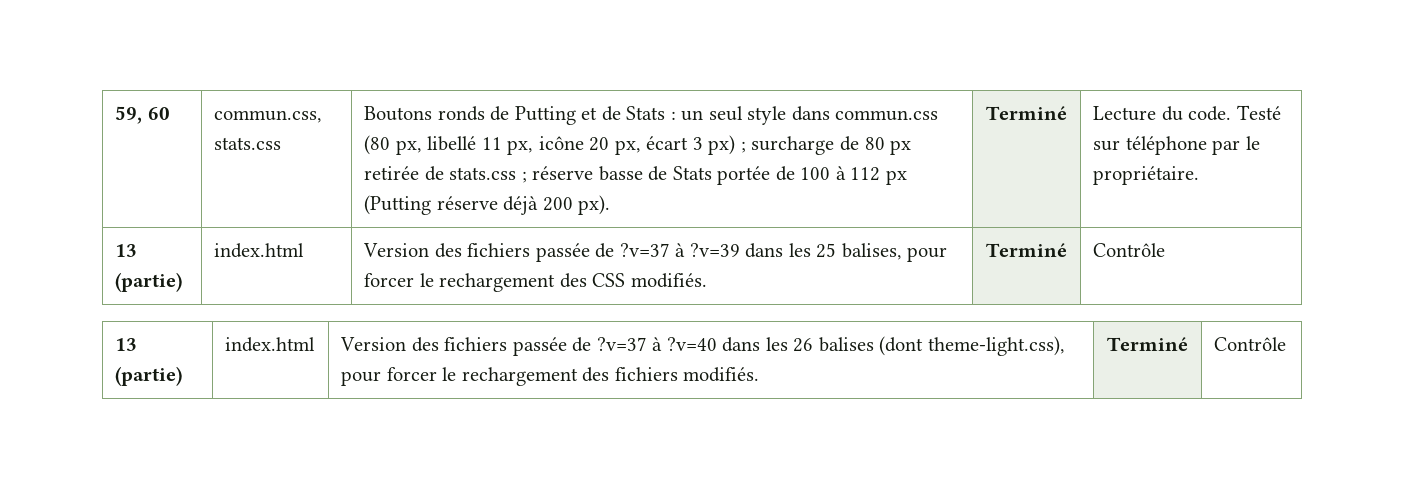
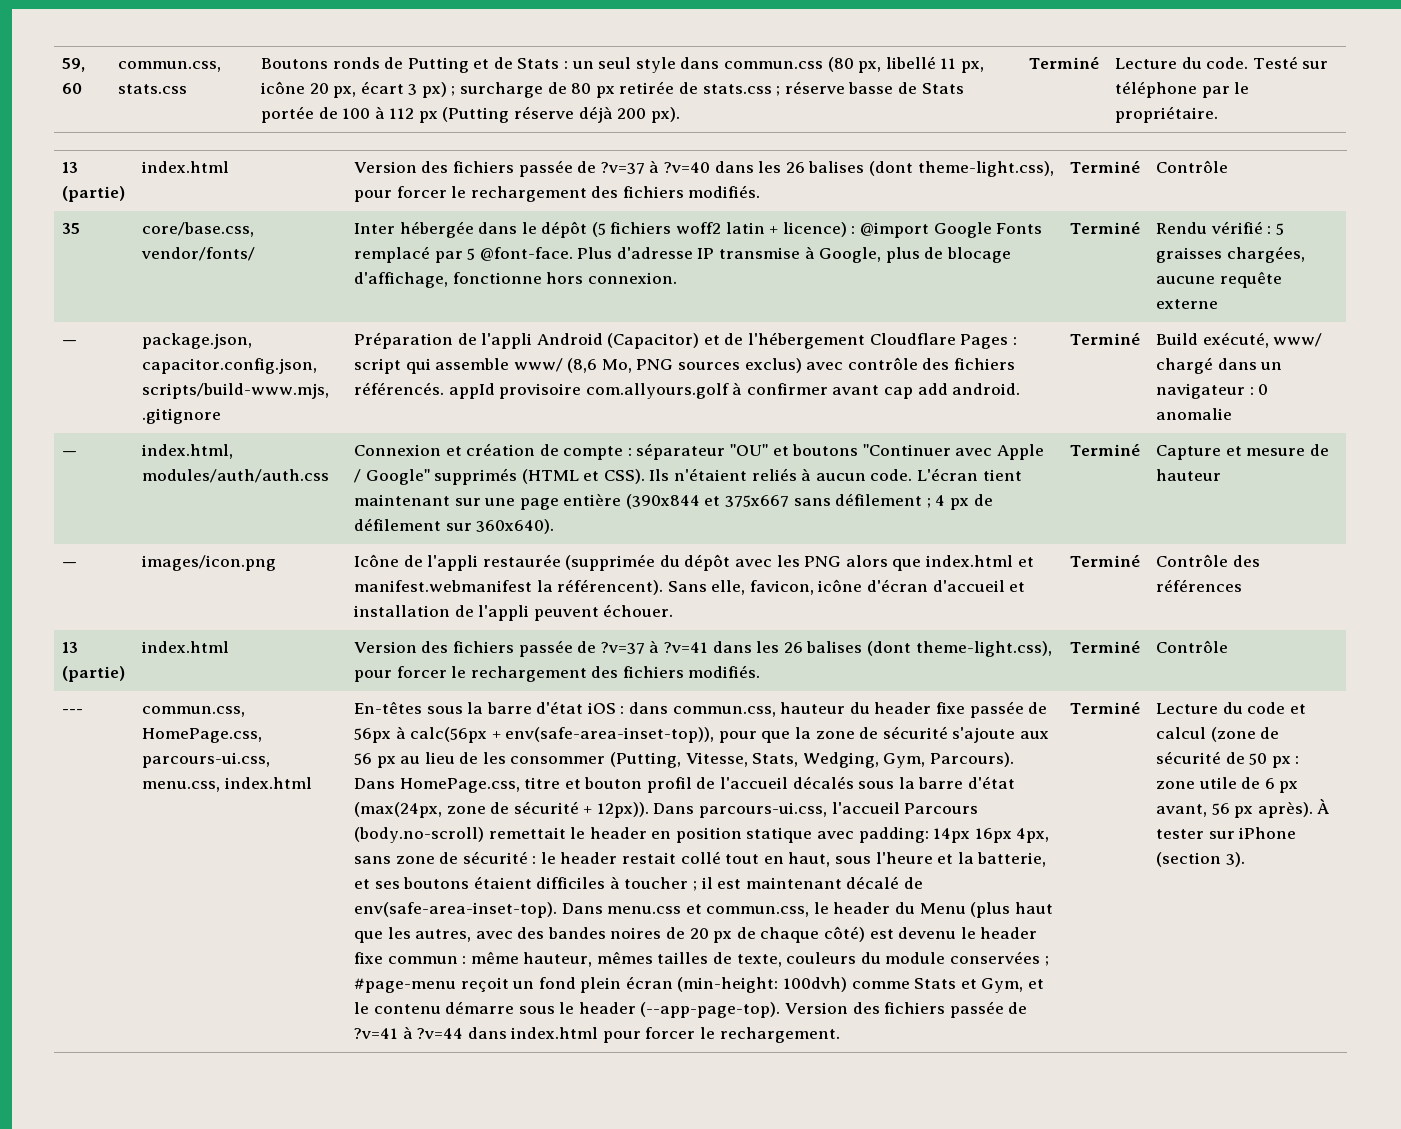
- 13 (partie) | index.html | Version des fichiers passée de ?v=37 à ?v=39 dans les 25 balises, pour forcer le rechargement des CSS modifiés. | Terminé | Contrôle
+ 35 | core/base.css, vendor/fonts/ | Inter hébergée dans le dépôt (5 fichiers woff2 latin + licence) : @import Google Fonts remplacé par 5 @font-face. Plus d'adresse IP transmise à Google, plus de blocage d'affichage, fonctionne hors connexion. | Terminé | Rendu vérifié : 5 graisses chargées, aucune requête externe
+ — | package.json, capacitor.config.json, scripts/build-www.mjs, .gitignore | Préparation de l'appli Android (Capacitor) et de l'hébergement Cloudflare Pages : script qui assemble www/ (8,6 Mo, PNG sources exclus) avec contrôle des fichiers référencés. appId provisoire com.allyours.golf à confirmer avant cap add android. | Terminé | Build exécuté, www/ chargé dans un navigateur : 0 anomalie
+ — | index.html, modules/auth/auth.css | Connexion et création de compte : séparateur "OU" et boutons "Continuer avec Apple / Google" supprimés (HTML et CSS). Ils n'étaient reliés à aucun code. L'écran tient maintenant sur une page entière (390x844 et 375x667 sans défilement ; 4 px de défilement sur 360x640). | Terminé | Capture et mesure de hauteur
+ — | images/icon.png | Icône de l'appli restaurée (supprimée du dépôt avec les PNG alors que index.html et manifest.webmanifest la référencent). Sans elle, favicon, icône d'écran d'accueil et installation de l'appli peuvent échouer. | Terminé | Contrôle des références
+ 13 (partie) | index.html | Version des fichiers passée de ?v=37 à ?v=41 dans les 26 balises (dont theme-light.css), pour forcer le rechargement des fichiers modifiés. | Terminé | Contrôle
+ --- | commun.css, HomePage.css, parcours-ui.css, menu.css, index.html | En-têtes sous la barre d'état iOS : dans commun.css, hauteur du header fixe passée de 56px à calc(56px + env(safe-area-inset-top)), pour que la zone de sécurité s'ajoute aux 56 px au lieu de les consommer (Putting, Vitesse, Stats, Wedging, Gym, Parcours). Dans HomePage.css, titre et bouton profil de l'accueil décalés sous la barre d'état (max(24px, zone de sécurité + 12px)). Dans parcours-ui.css, l'accueil Parcours (body.no-scroll) remettait le header en position statique avec padding: 14px 16px 4px, sans zone de sécurité : le header restait collé tout en haut, sous l'heure et la batterie, et ses boutons étaient difficiles à toucher ; il est maintenant décalé de env(safe-area-inset-top). Dans menu.css et commun.css, le header du Menu (plus haut que les autres, avec des bandes noires de 20 px de chaque côté) est devenu le header fixe commun : même hauteur, mêmes tailles de texte, couleurs du module conservées ; #page-menu reçoit un fond plein écran (min-height: 100dvh) comme Stats et Gym, et le contenu démarre sous le header (--app-page-top). Version des fichiers passée de ?v=41 à ?v=44 dans index.html pour forcer le rechargement. | Terminé | Lecture du code et calcul (zone de sécurité de 50 px : zone utile de 6 px avant, 56 px après). À tester sur iPhone (section 3).

